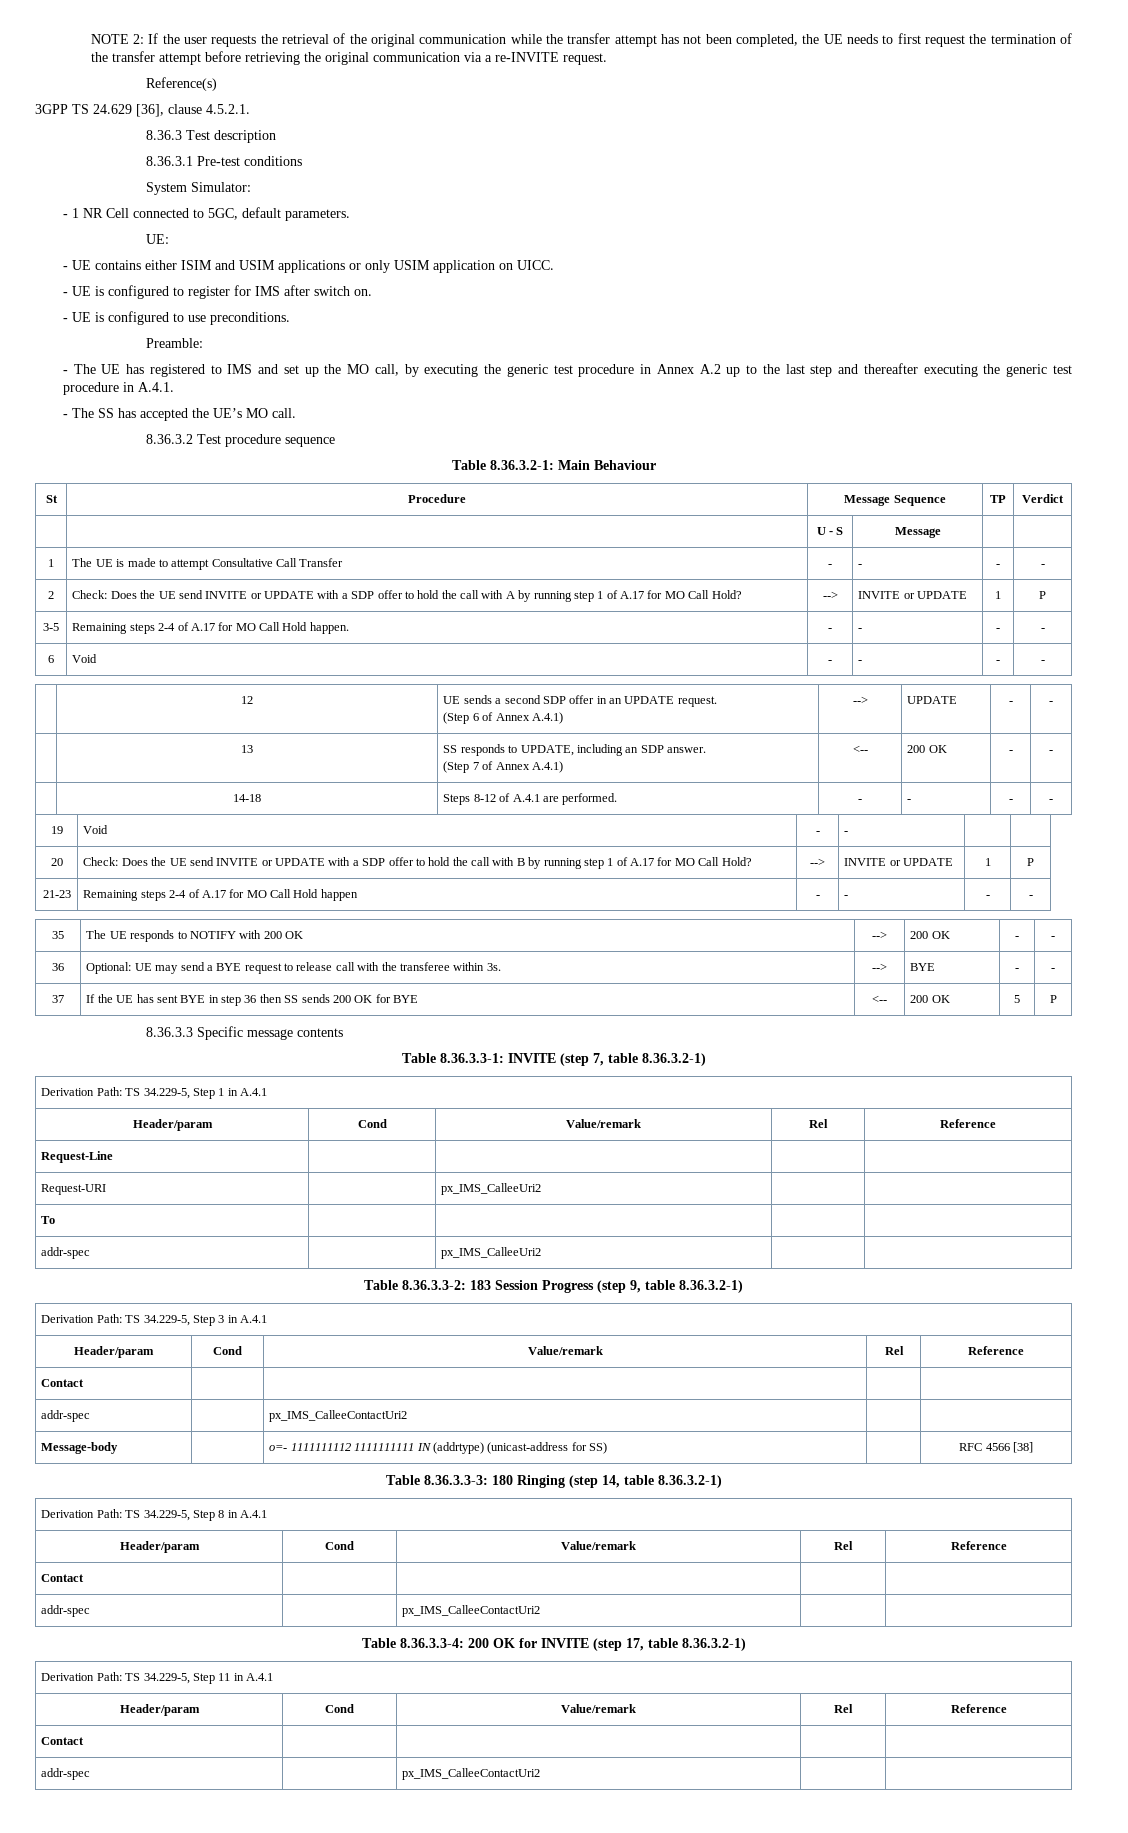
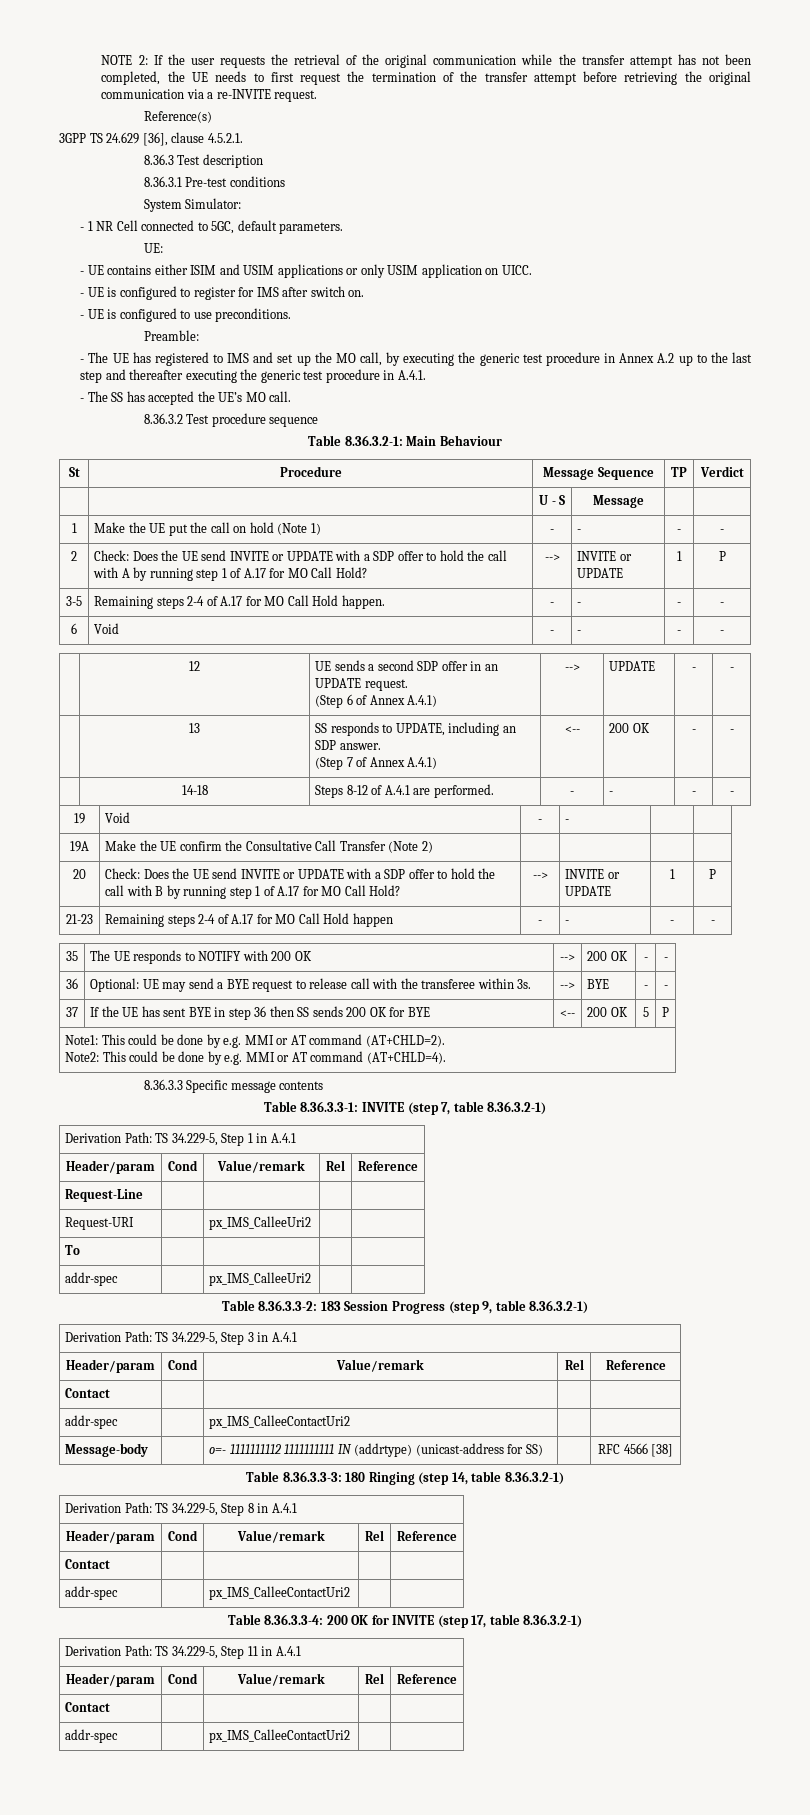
- 1 | The UE is made to attempt Consultative Call Transfer | - | - | - | -
+ 1 | Make the UE put the call on hold (Note 1) | - | - | - | -
+ 19A | Make the UE confirm the Consultative Call Transfer (Note 2) | | | |
+ Note1: This could be done by e.g. MMI or AT command (AT+CHLD=2).
+ Note2: This could be done by e.g. MMI or AT command (AT+CHLD=4).

